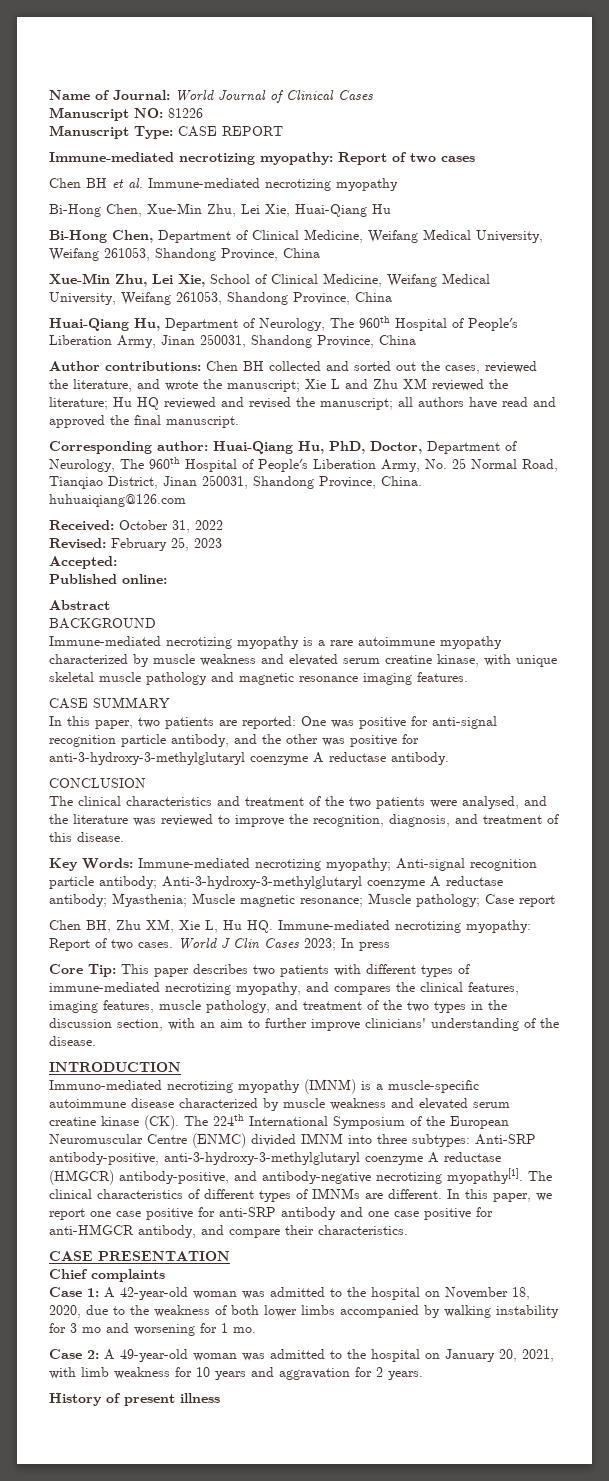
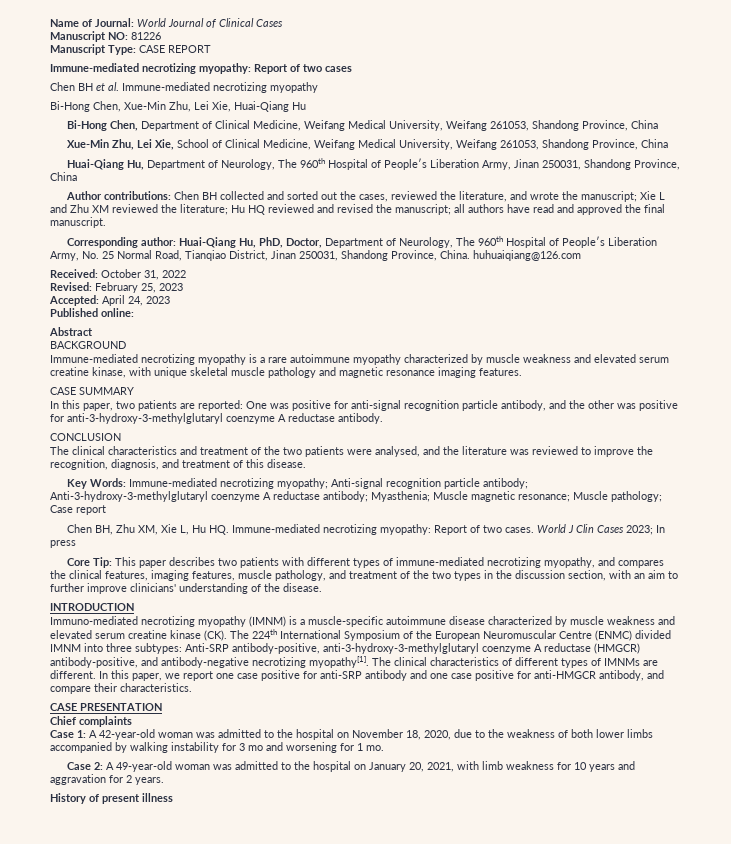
- Accepted:
+ Accepted: April 24, 2023

